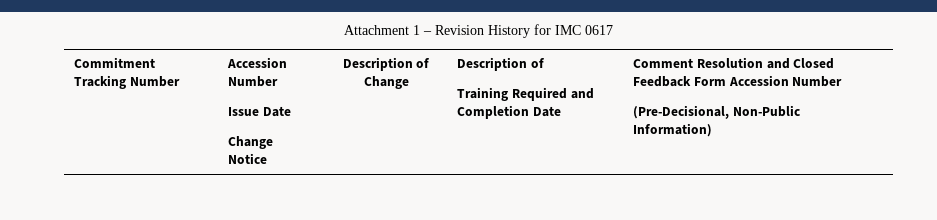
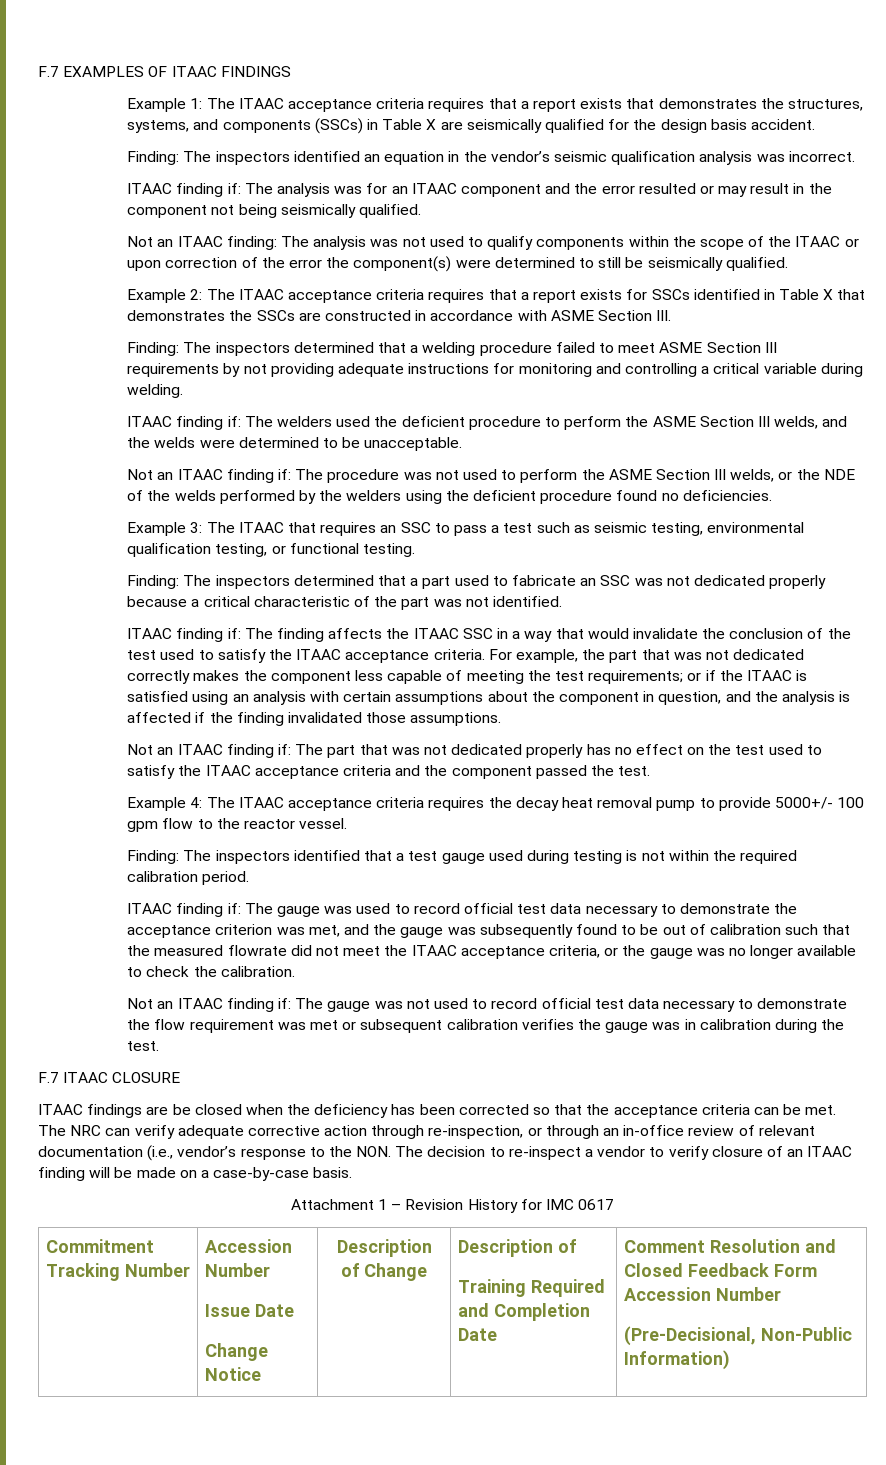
+ F.7 EXAMPLES OF ITAAC FINDINGS
+ Example 1: The ITAAC acceptance criteria requires that a report exists that demonstrates the structures, systems, and components (SSCs) in Table X are seismically qualified for the design basis accident.
+ Finding: The inspectors identified an equation in the vendor’s seismic qualification analysis was incorrect.
+ ITAAC finding if: The analysis was for an ITAAC component and the error resulted or may result in the component not being seismically qualified.
+ Not an ITAAC finding: The analysis was not used to qualify components within the scope of the ITAAC or upon correction of the error the component(s) were determined to still be seismically qualified.
+ Example 2: The ITAAC acceptance criteria requires that a report exists for SSCs identified in Table X that demonstrates the SSCs are constructed in accordance with ASME Section III.
+ Finding: The inspectors determined that a welding procedure failed to meet ASME Section III requirements by not providing adequate instructions for monitoring and controlling a critical variable during welding.
+ ITAAC finding if: The welders used the deficient procedure to perform the ASME Section III welds, and the welds were determined to be unacceptable.
+ Not an ITAAC finding if: The procedure was not used to perform the ASME Section III welds, or the NDE of the welds performed by the welders using the deficient procedure found no deficiencies.
+ Example 3: The ITAAC that requires an SSC to pass a test such as seismic testing, environmental qualification testing, or functional testing.
+ Finding: The inspectors determined that a part used to fabricate an SSC was not dedicated properly because a critical characteristic of the part was not identified.
+ ITAAC finding if: The finding affects the ITAAC SSC in a way that would invalidate the conclusion of the test used to satisfy the ITAAC acceptance criteria. For example, the part that was not dedicated correctly makes the component less capable of meeting the test requirements; or if the ITAAC is satisfied using an analysis with certain assumptions about the component in question, and the analysis is affected if the finding invalidated those assumptions.
+ Not an ITAAC finding if: The part that was not dedicated properly has no effect on the test used to satisfy the ITAAC acceptance criteria and the component passed the test.
+ Example 4: The ITAAC acceptance criteria requires the decay heat removal pump to provide 5000+/- 100 gpm flow to the reactor vessel.
+ Finding: The inspectors identified that a test gauge used during testing is not within the required calibration period.
+ ITAAC finding if: The gauge was used to record official test data necessary to demonstrate the acceptance criterion was met, and the gauge was subsequently found to be out of calibration such that the measured flowrate did not meet the ITAAC acceptance criteria, or the gauge was no longer available to check the calibration.
+ Not an ITAAC finding if: The gauge was not used to record official test data necessary to demonstrate the flow requirement was met or subsequent calibration verifies the gauge was in calibration during the test.
+ F.7 ITAAC CLOSURE
+ ITAAC findings are be closed when the deficiency has been corrected so that the acceptance criteria can be met. The NRC can verify adequate corrective action through re-inspection, or through an in-office review of relevant documentation (i.e., vendor’s response to the NON. The decision to re-inspect a vendor to verify closure of an ITAAC finding will be made on a case-by-case basis.

